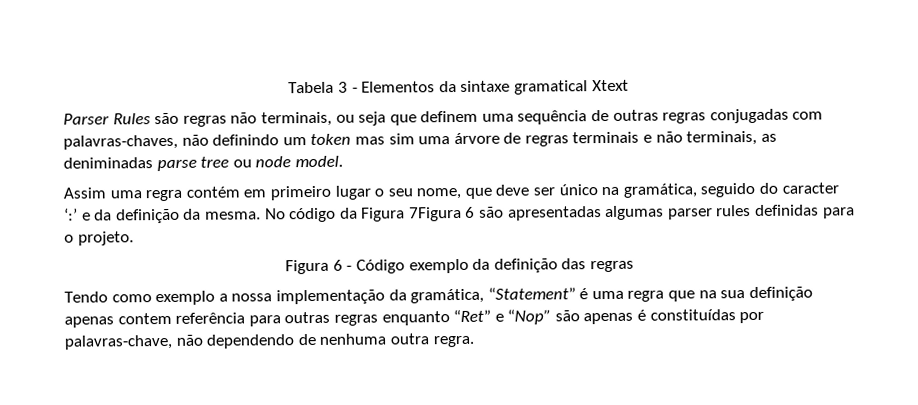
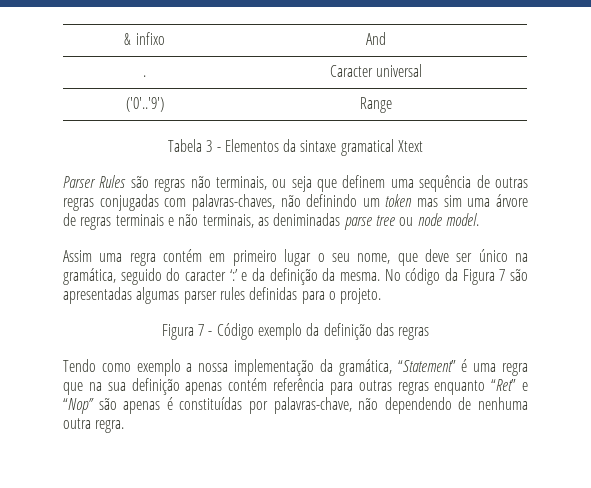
+ & infixo | And
+ . | Caracter universal
+ ('0'..'9') | Range
- No código da Figura 7Figura 6 são apresentadas algumas parser rules definidas para o projeto.
+ No código da Figura 7 são apresentadas algumas parser rules definidas para o projeto.
- Figura 6 - Código exemplo da definição das regras
+ Figura 7 - Código exemplo da definição das regras
- Tendo como exemplo a nossa implementação da gramática, “Statement” é uma regra que na sua definição apenas contem referência para outras regras enquanto “Ret” e “Nop” são apenas é constituídas por palavras-chave, não dependendo de nenhuma outra regra.
+ Tendo como exemplo a nossa implementação da gramática, “Statement” é uma regra que na sua definição apenas contém referência para outras regras enquanto “Ret” e “Nop” são apenas é constituídas por palavras-chave, não dependendo de nenhuma outra regra.

